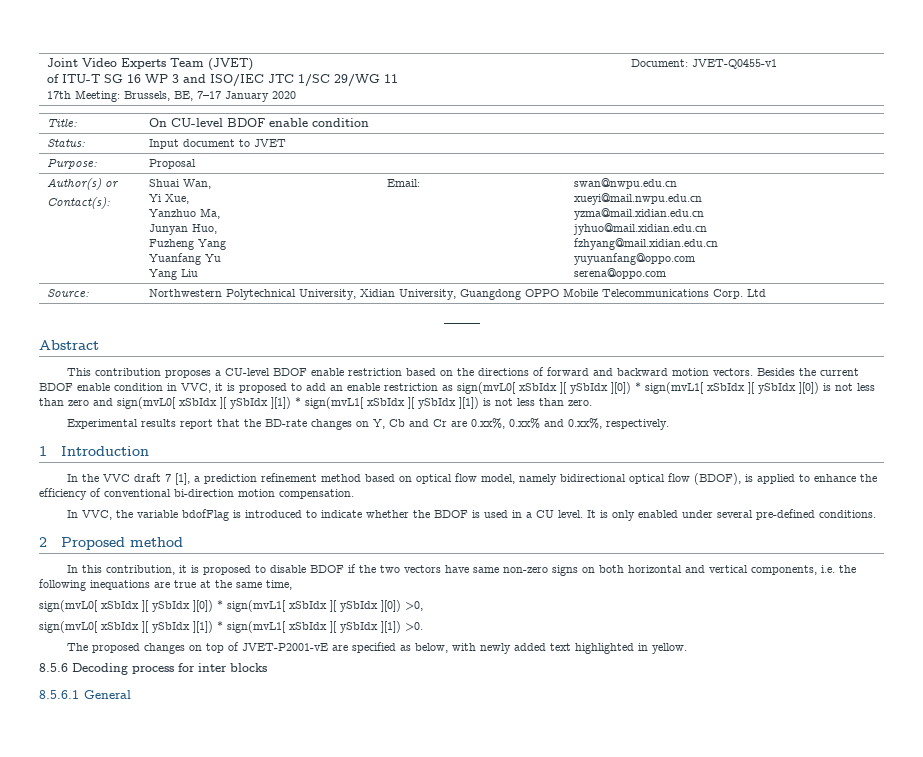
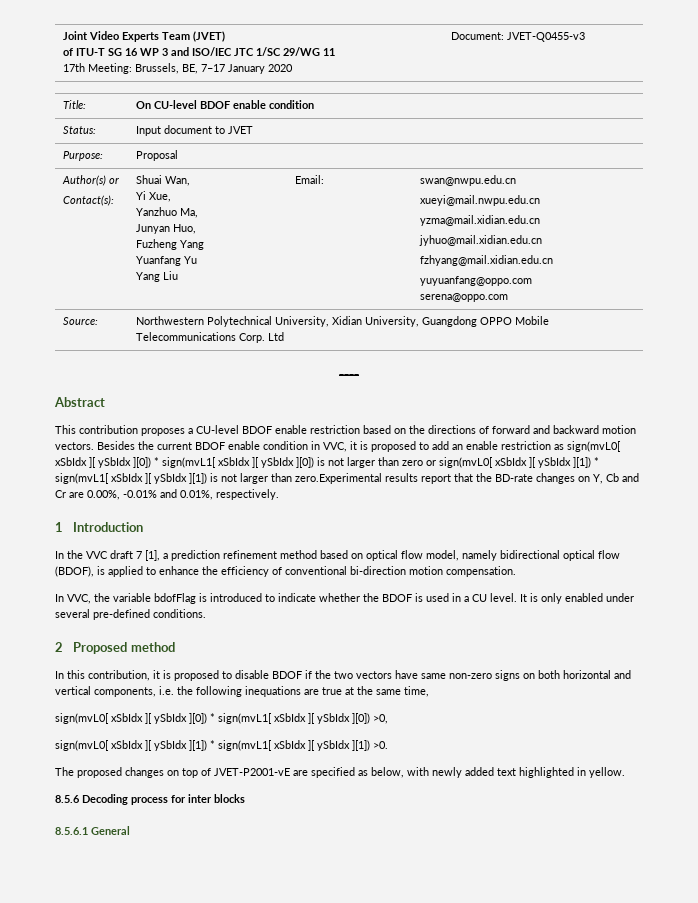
  Joint Video Experts Team (JVET)
  of ITU-T SG 16 WP 3 and ISO/IEC JTC 1/SC 29/WG 11
- 17th Meeting: Brussels, BE, 7–17 January 2020 | Document: JVET-Q0455-v1
+ 17th Meeting: Brussels, BE, 7–17 January 2020 | Document: JVET-Q0455-v3
- Besides the current BDOF enable condition in VVC, it is proposed to add an enable restriction as sign(mvL0[ xSbIdx ][ ySbIdx ][0]) * sign(mvL1[ xSbIdx ][ ySbIdx ][0]) is not less than zero and sign(mvL0[ xSbIdx ][ ySbIdx ][1]) * sign(mvL1[ xSbIdx ][ ySbIdx ][1]) is not less than zero.
- Experimental results report that the BD-rate changes on Y, Cb and Cr are 0.xx%, 0.xx% and 0.xx%, respectively.
+ Besides the current BDOF enable condition in VVC, it is proposed to add an enable restriction as sign(mvL0[ xSbIdx ][ ySbIdx ][0]) * sign(mvL1[ xSbIdx ][ ySbIdx ][0]) is not larger than zero or sign(mvL0[ xSbIdx ][ ySbIdx ][1]) * sign(mvL1[ xSbIdx ][ ySbIdx ][1]) is not larger than zero.Experimental results report that the BD-rate changes on Y, Cb and Cr are 0.00%, -0.01% and 0.01%, respectively.

